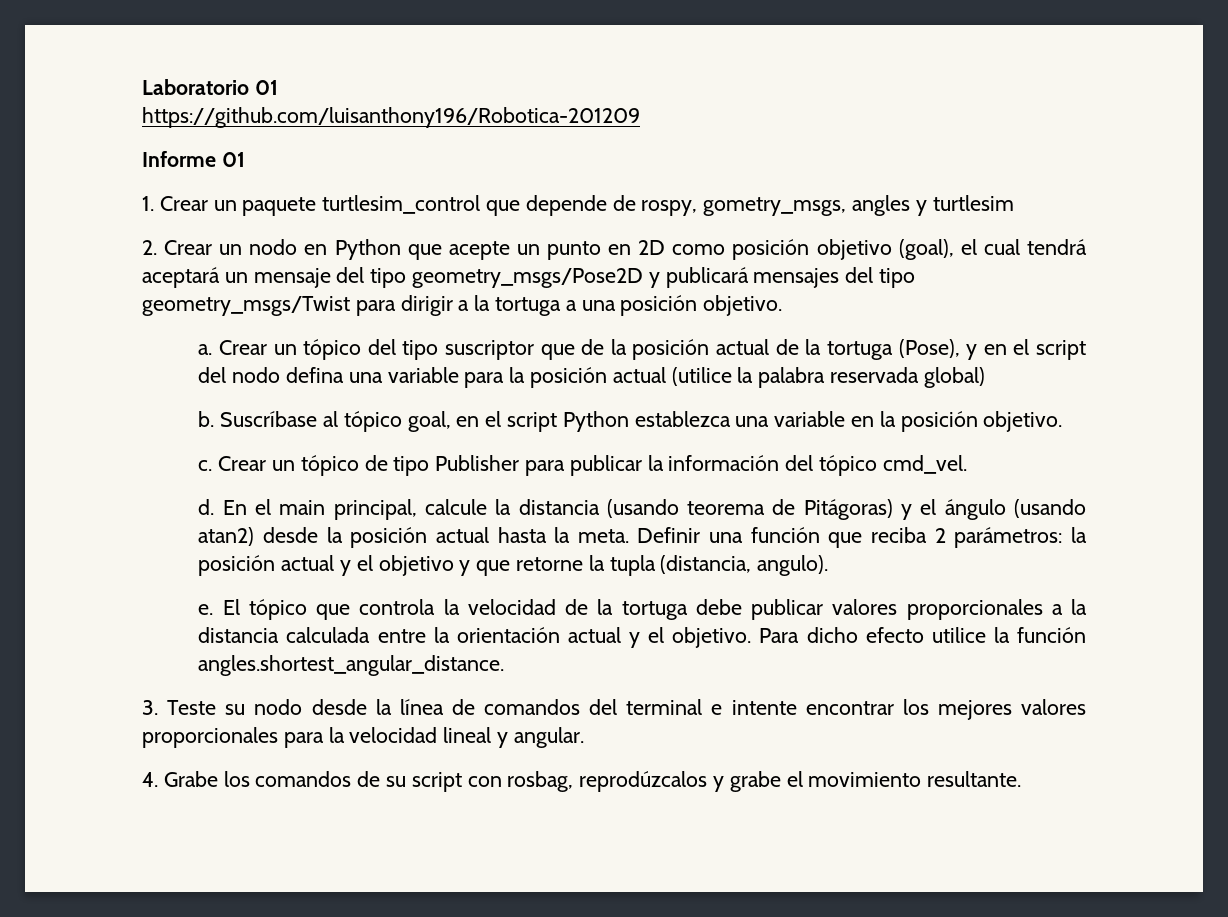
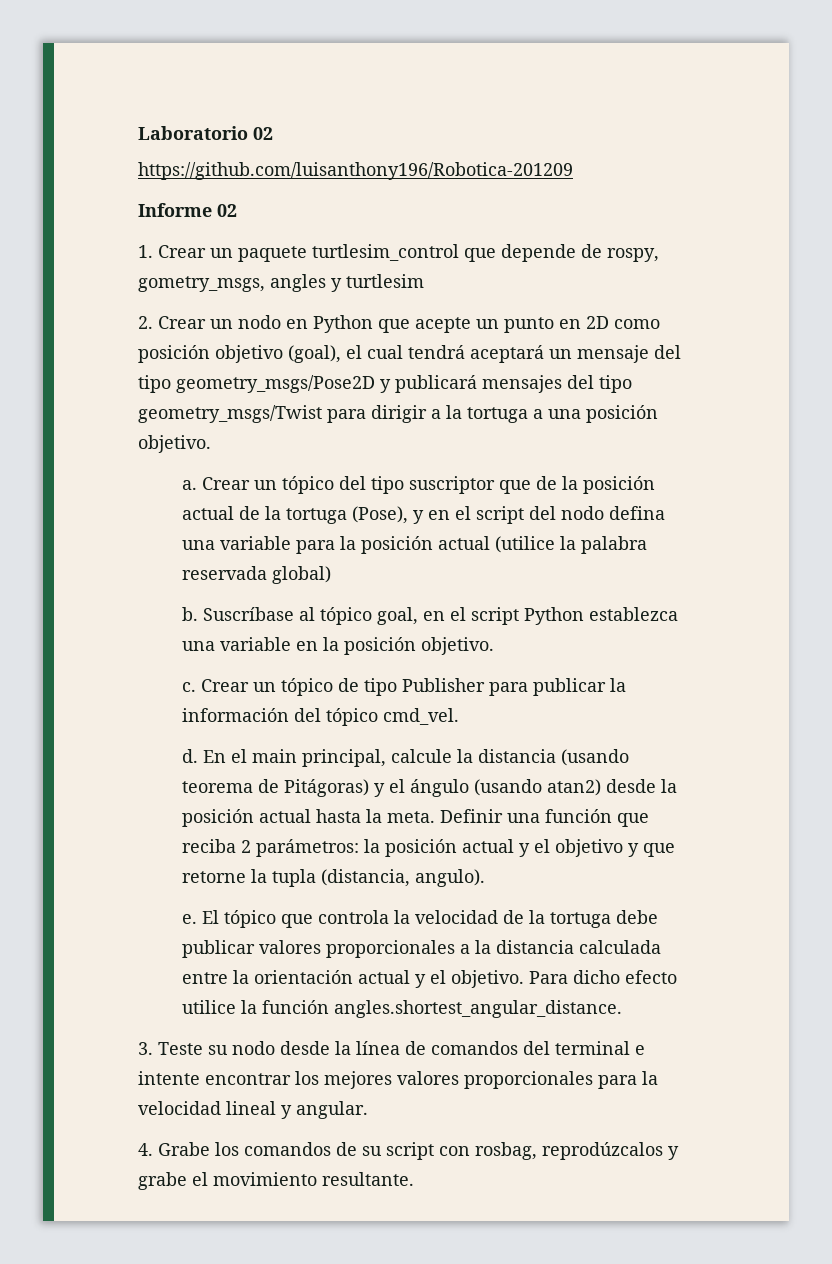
- Laboratorio 01
+ Laboratorio 02
- Informe 01
+ Informe 02

